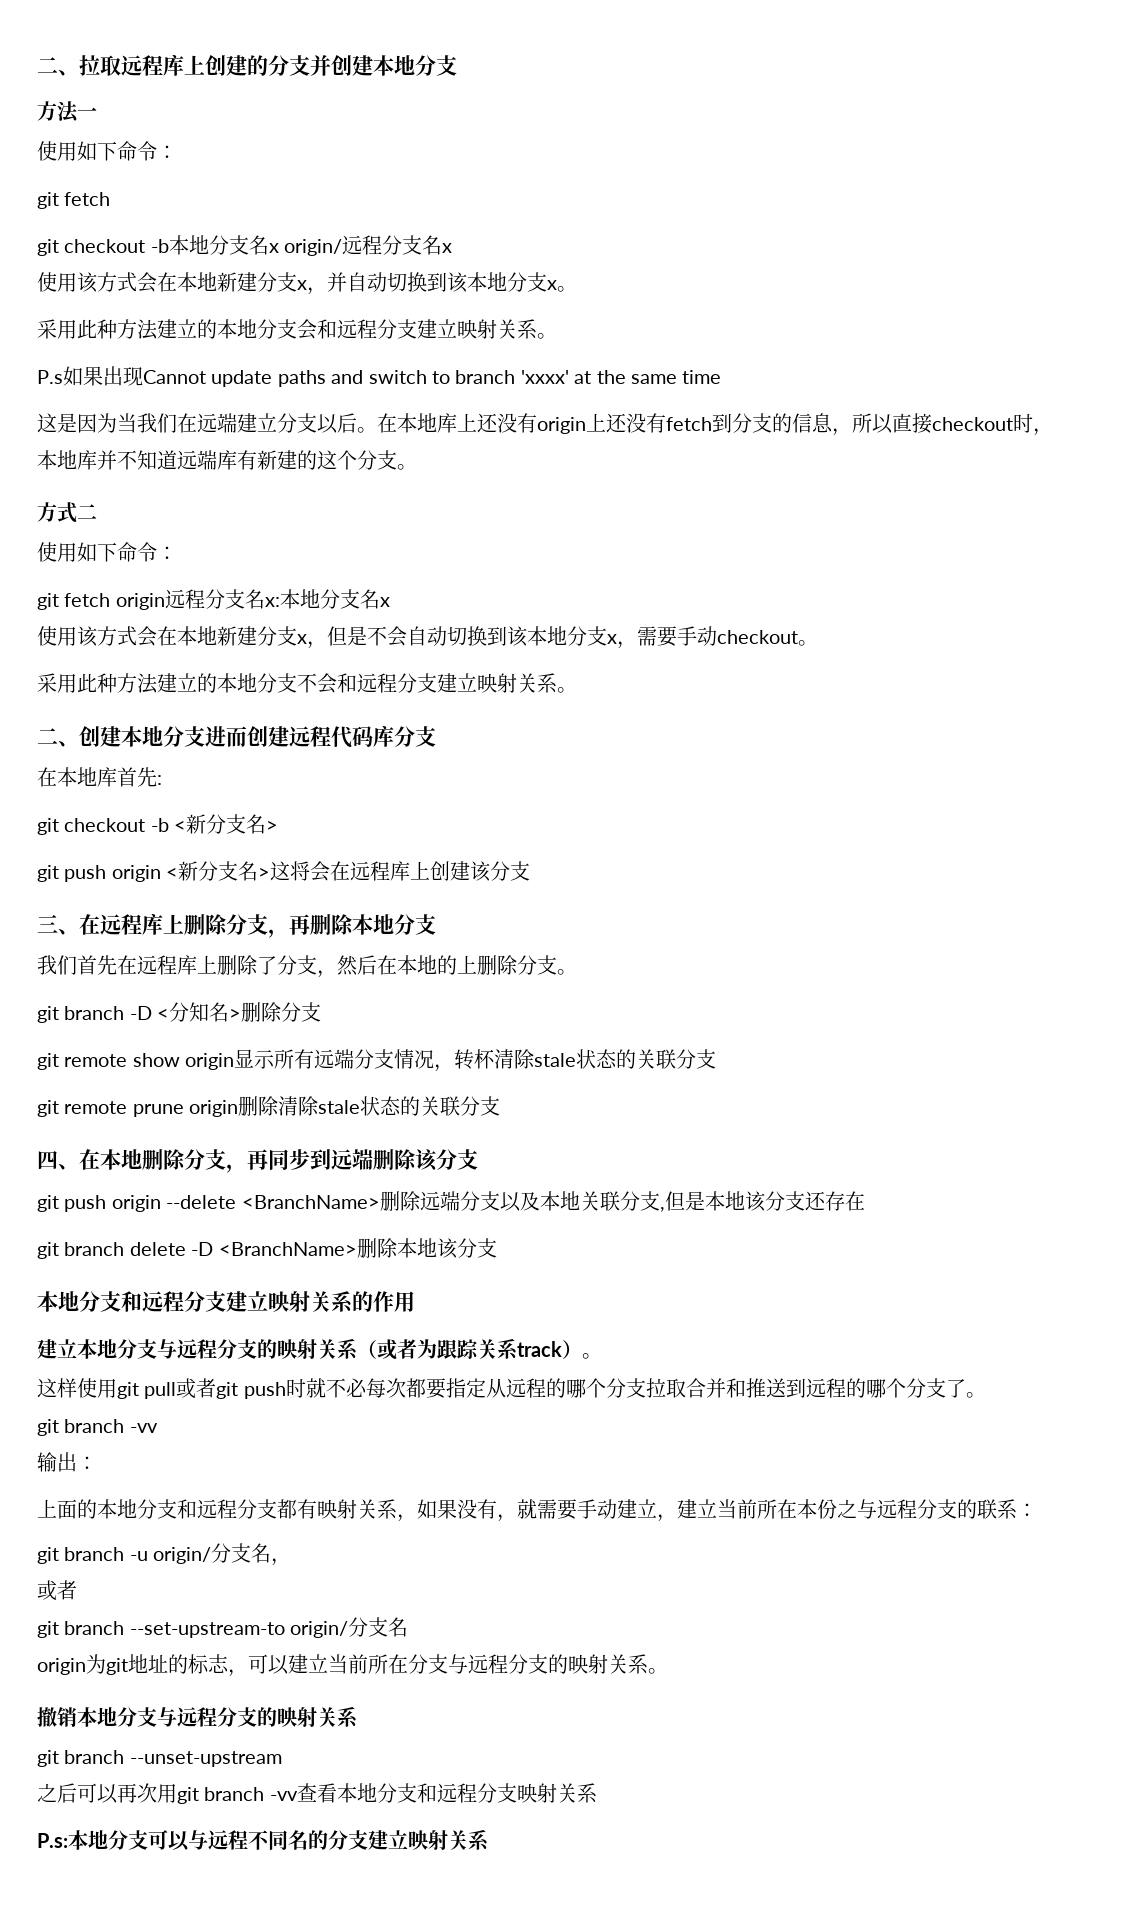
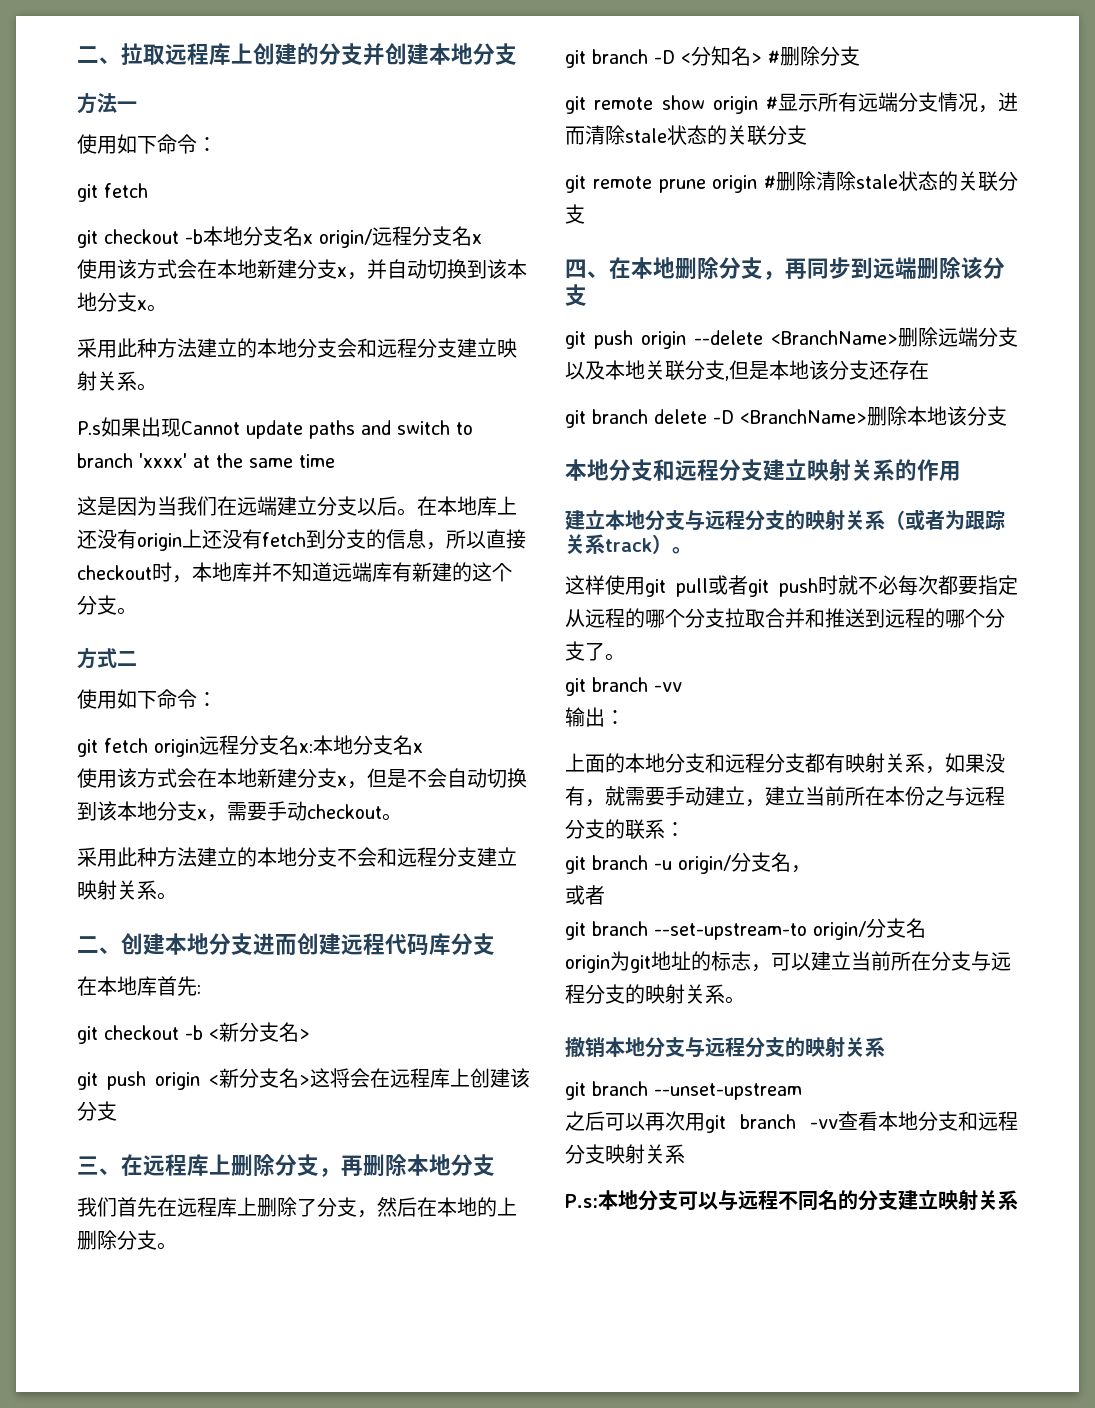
- git branch -D <分知名>删除分支
+ git branch -D <分知名> #删除分支
- git remote show origin显示所有远端分支情况，转杯清除stale状态的关联分支
+ git remote show origin #显示所有远端分支情况，进而清除stale状态的关联分支
- git remote prune origin删除清除stale状态的关联分支
+ git remote prune origin #删除清除stale状态的关联分支

